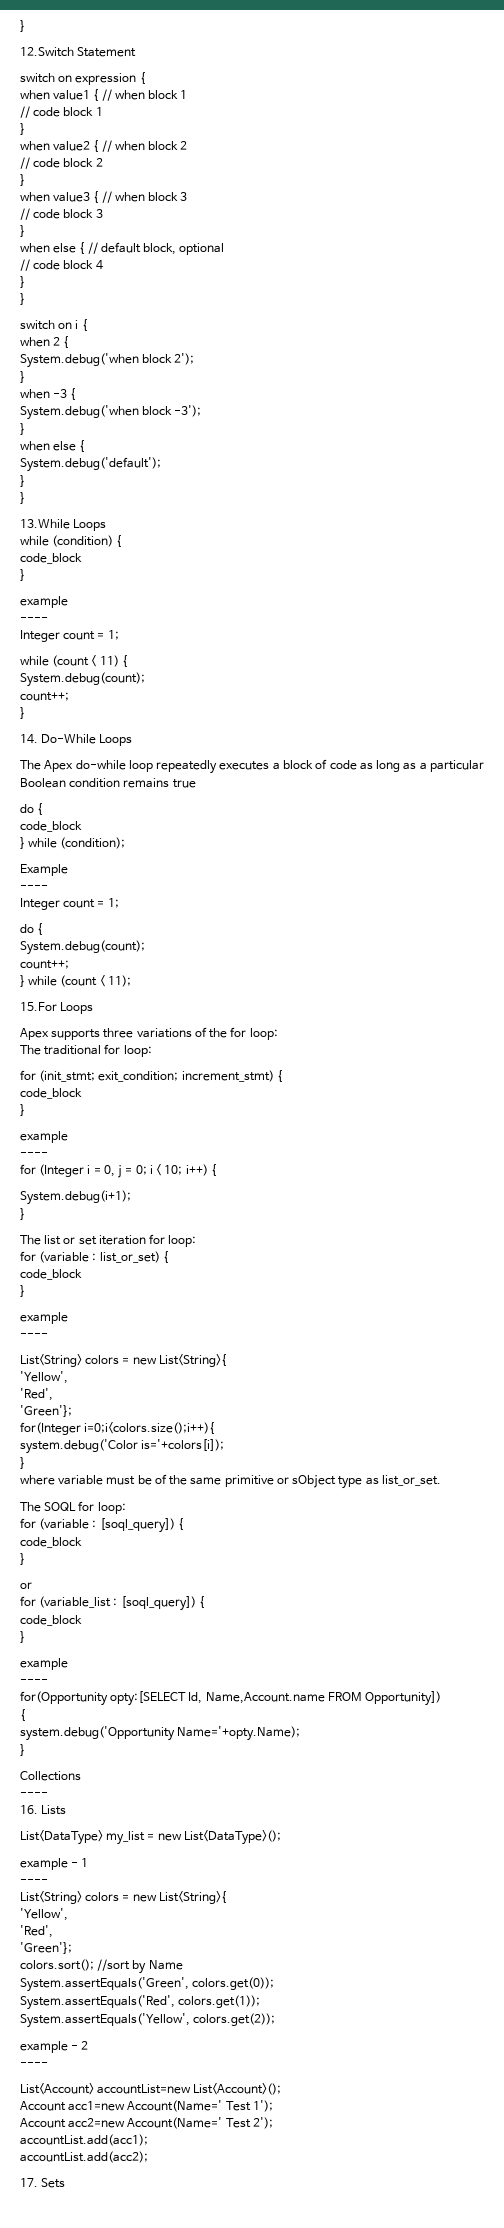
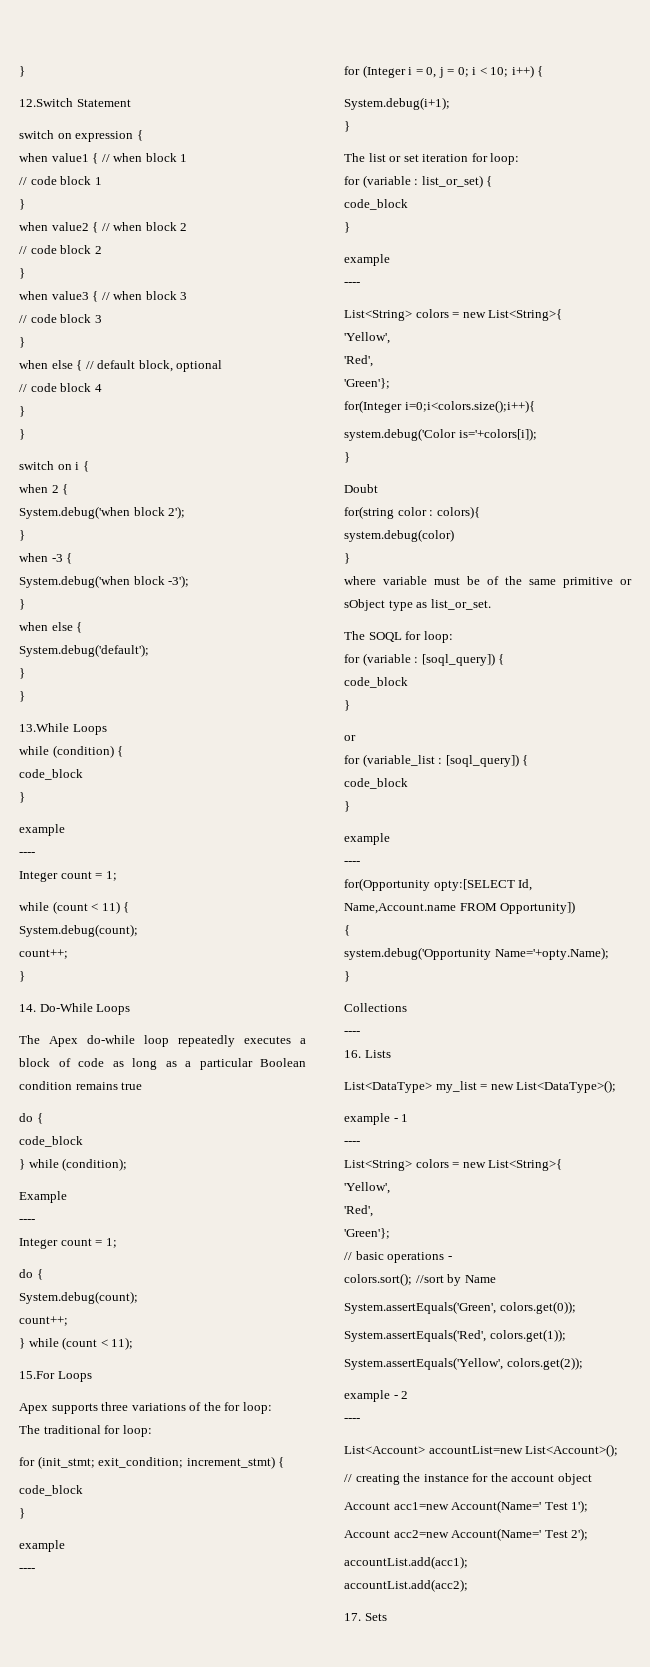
+ Doubt
+ for(string color : colors){
+ system.debug(color)
+ }
+ // basic operations -
+ // creating the instance for the account object

